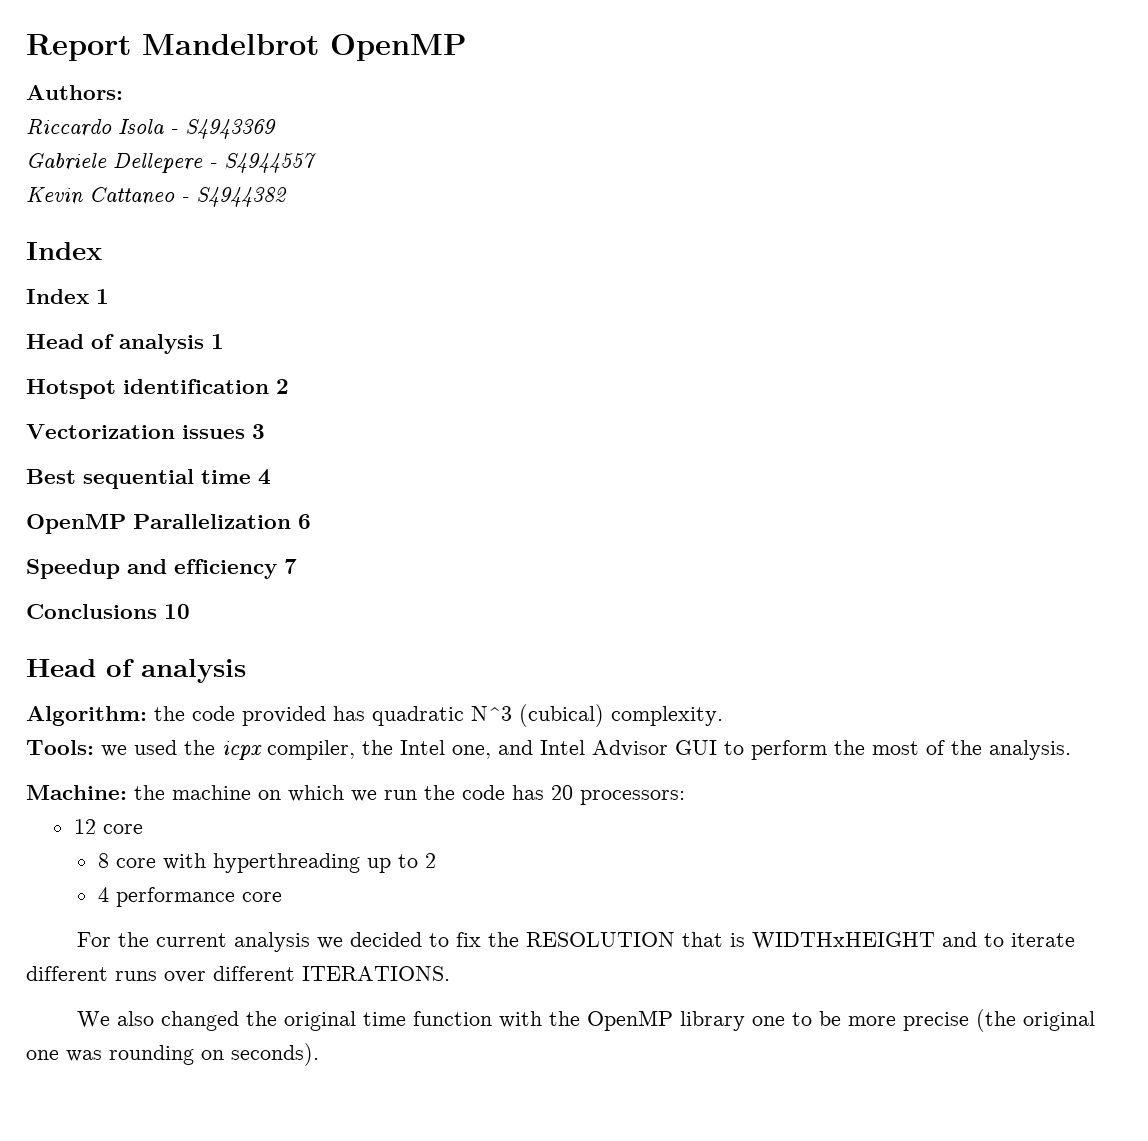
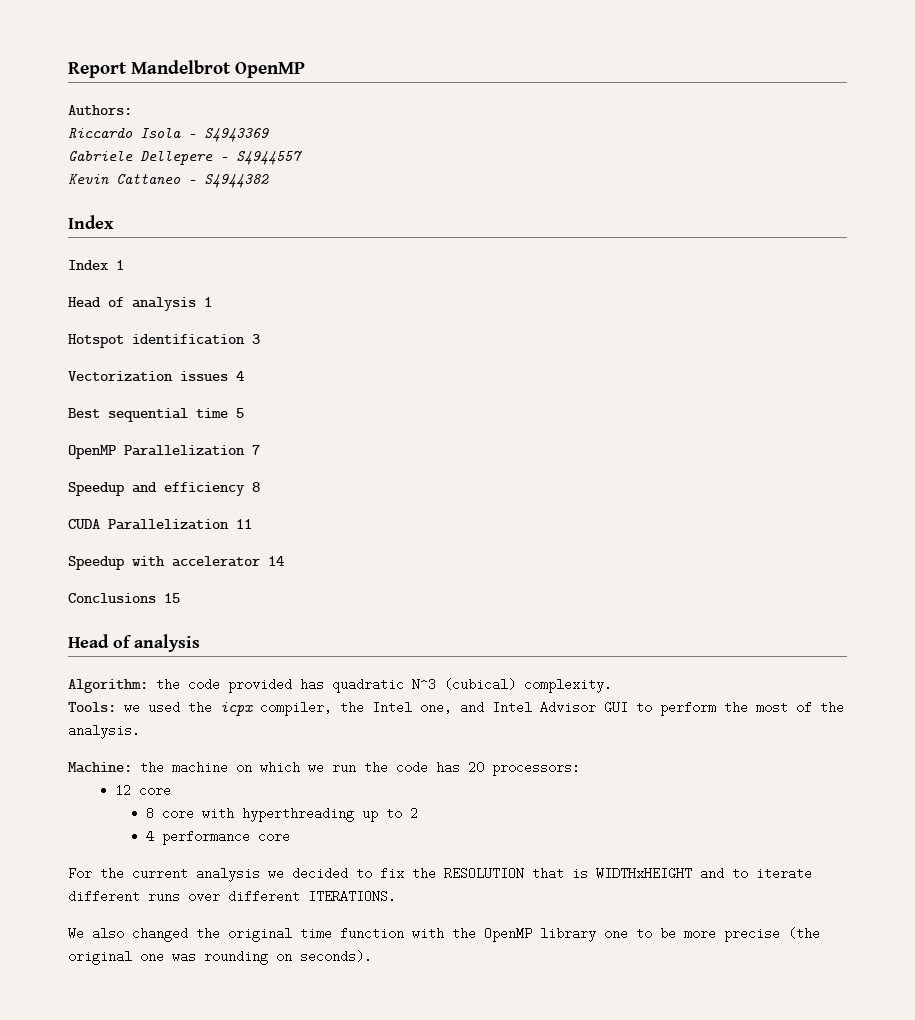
- Hotspot identification 2
+ Hotspot identification 3
- Vectorization issues 3
+ Vectorization issues 4
- Best sequential time 4
+ Best sequential time 5
- OpenMP Parallelization 6
+ OpenMP Parallelization 7
- Speedup and efficiency 7
+ Speedup and efficiency 8
+ CUDA Parallelization 11
+ Speedup with accelerator 14
- Conclusions 10
+ Conclusions 15

